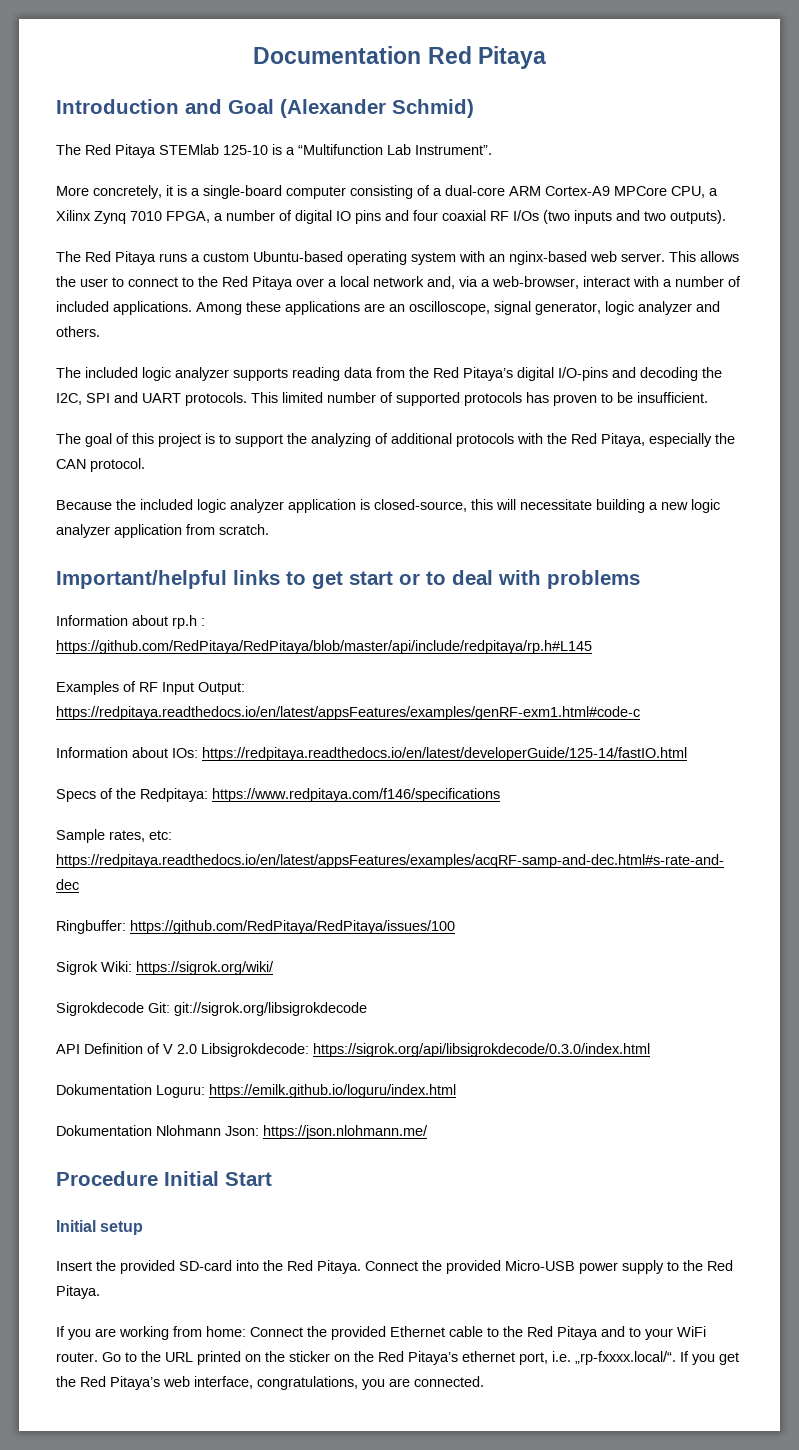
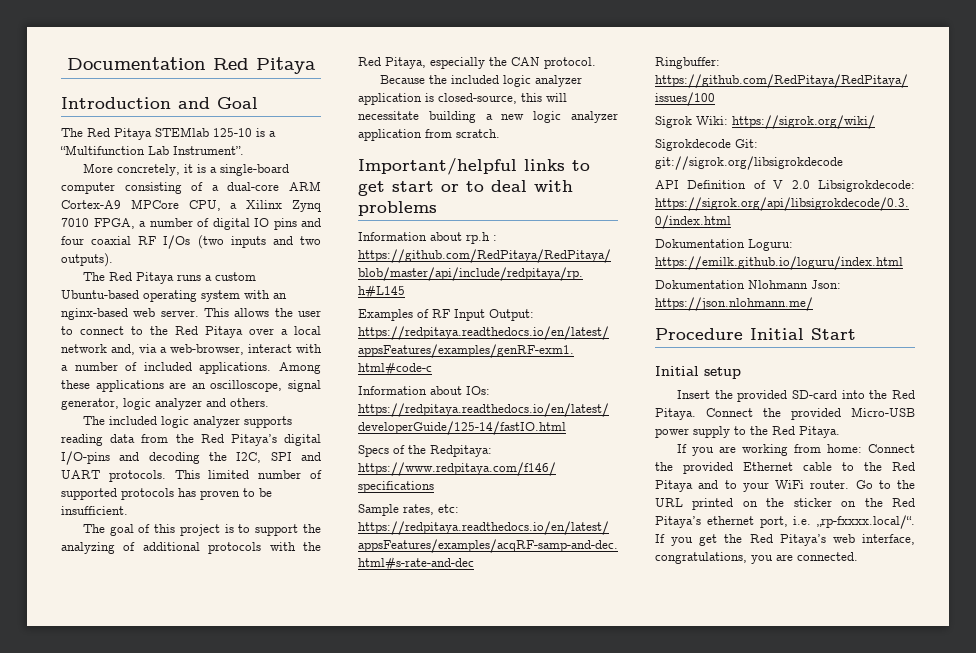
- Introduction and Goal (Alexander Schmid)
+ Introduction and Goal

